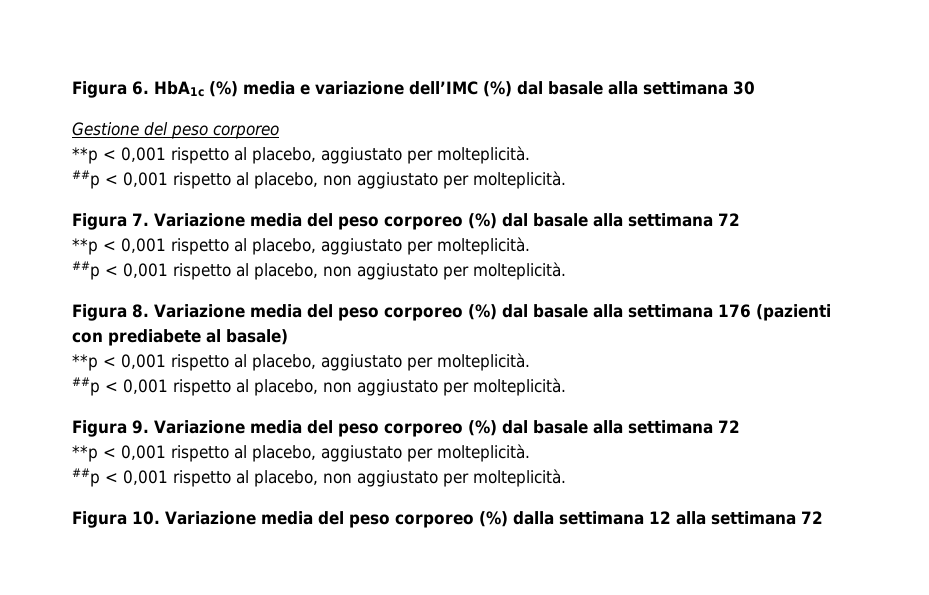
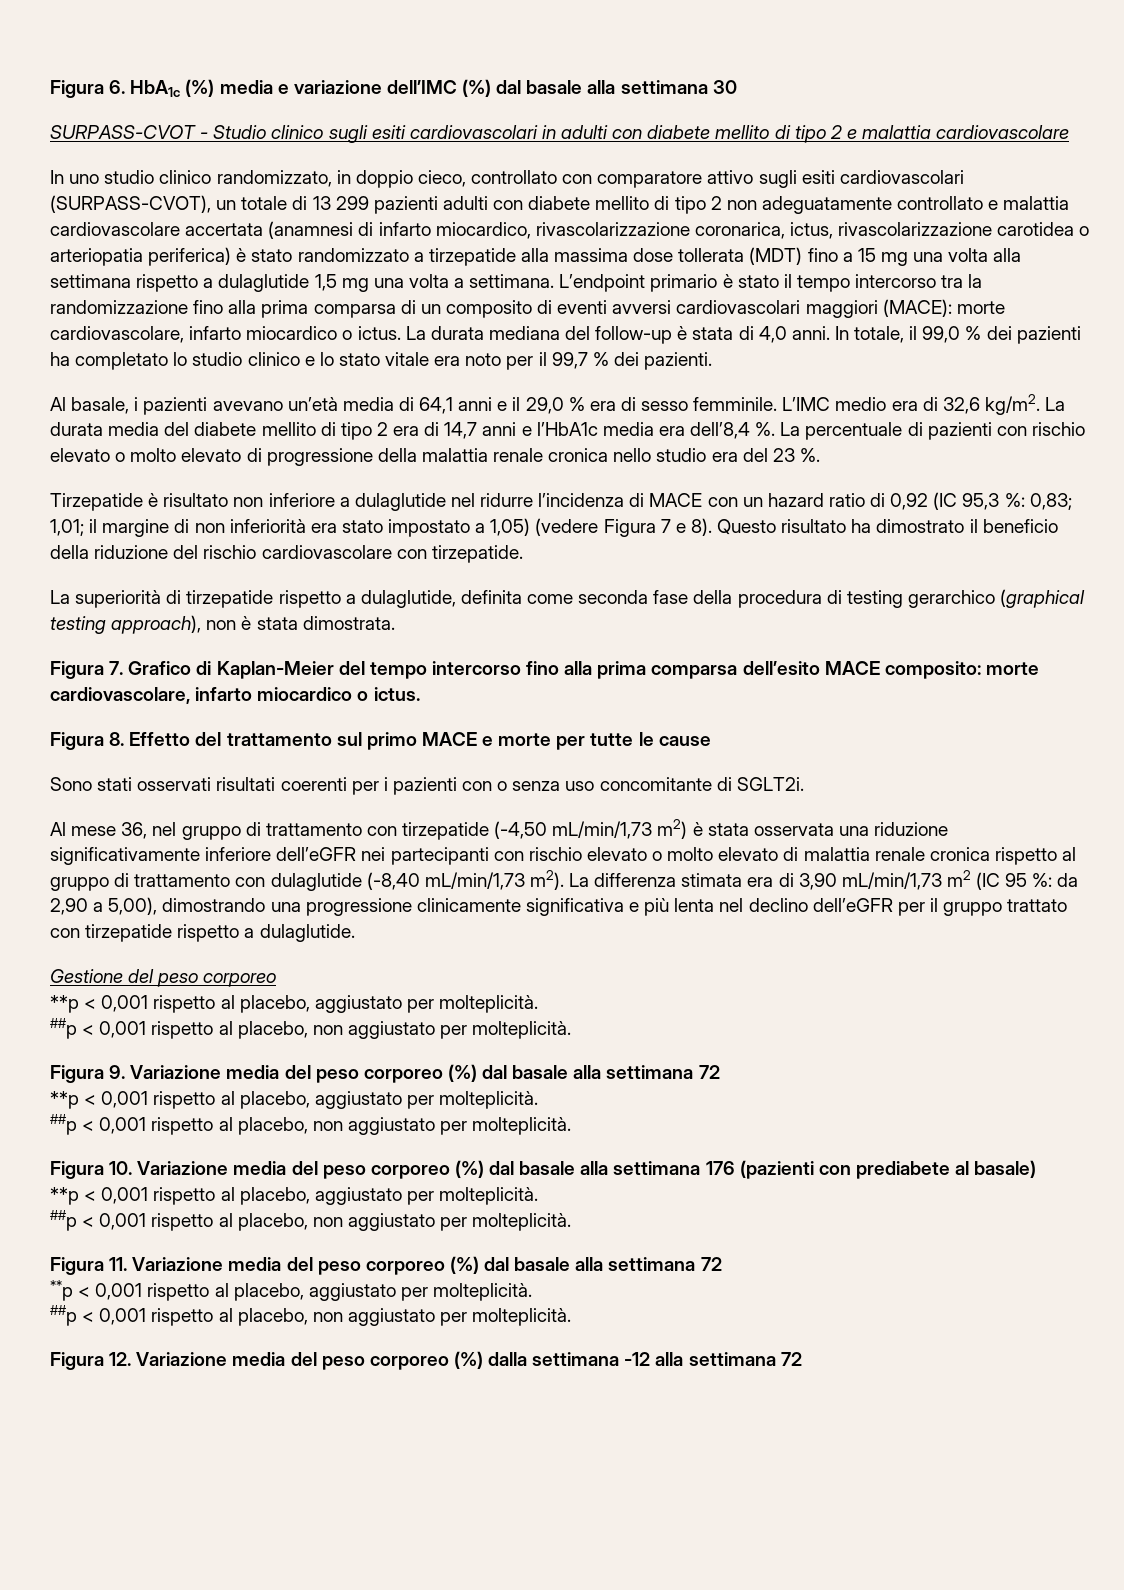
+ SURPASS-CVOT - Studio clinico sugli esiti cardiovascolari in adulti con diabete mellito di tipo 2 e malattia cardiovascolare
+ In uno studio clinico randomizzato, in doppio cieco, controllato con comparatore attivo sugli esiti cardiovascolari (SURPASS-CVOT), un totale di 13 299 pazienti adulti con diabete mellito di tipo 2 non adeguatamente controllato e malattia cardiovascolare accertata (anamnesi di infarto miocardico, rivascolarizzazione coronarica, ictus, rivascolarizzazione carotidea o arteriopatia periferica) è stato randomizzato a tirzepatide alla massima dose tollerata (MDT) fino a 15 mg una volta alla settimana rispetto a dulaglutide 1,5 mg una volta a settimana. L’endpoint primario è stato il tempo intercorso tra la randomizzazione fino alla prima comparsa di un composito di eventi avversi cardiovascolari maggiori (MACE): morte cardiovascolare, infarto miocardico o ictus. La durata mediana del follow-up è stata di 4,0 anni. In totale, il 99,0 % dei pazienti ha completato lo studio clinico e lo stato vitale era noto per il 99,7 % dei pazienti.
+ Al basale, i pazienti avevano un’età media di 64,1 anni e il 29,0 % era di sesso femminile. L’IMC medio era di 32,6 kg/m2. La durata media del diabete mellito di tipo 2 era di 14,7 anni e l’HbA1c media era dell’8,4 %. La percentuale di pazienti con rischio elevato o molto elevato di progressione della malattia renale cronica nello studio era del 23 %.
+ Tirzepatide è risultato non inferiore a dulaglutide nel ridurre l’incidenza di MACE con un hazard ratio di 0,92 (IC 95,3 %: 0,83; 1,01; il margine di non inferiorità era stato impostato a 1,05) (vedere Figura 7 e 8). Questo risultato ha dimostrato il beneficio della riduzione del rischio cardiovascolare con tirzepatide.
+ La superiorità di tirzepatide rispetto a dulaglutide, definita come seconda fase della procedura di testing gerarchico (graphical testing approach), non è stata dimostrata.
+ Figura 7. Grafico di Kaplan-Meier del tempo intercorso fino alla prima comparsa dell’esito MACE composito: morte cardiovascolare, infarto miocardico o ictus.
+ Figura 8. Effetto del trattamento sul primo MACE e morte per tutte le cause
+ Sono stati osservati risultati coerenti per i pazienti con o senza uso concomitante di SGLT2i.
+ Al mese 36, nel gruppo di trattamento con tirzepatide (-4,50 mL/min/1,73 m2) è stata osservata una riduzione significativamente inferiore dell’eGFR nei partecipanti con rischio elevato o molto elevato di malattia renale cronica rispetto al gruppo di trattamento con dulaglutide (-8,40 mL/min/1,73 m2). La differenza stimata era di 3,90 mL/min/1,73 m2 (IC 95 %: da 2,90 a 5,00), dimostrando una progressione clinicamente significativa e più lenta nel declino dell’eGFR per il gruppo trattato con tirzepatide rispetto a dulaglutide.
- Figura 7. Variazione media del peso corporeo (%) dal basale alla settimana 72
- **p < 0,001 rispetto al placebo, aggiustato per molteplicità.
- ##p < 0,001 rispetto al placebo, non aggiustato per molteplicità.
- Figura 8. Variazione media del peso corporeo (%) dal basale alla settimana 176 (pazienti con prediabete al basale)
- **p < 0,001 rispetto al placebo, aggiustato per molteplicità.
- ##p < 0,001 rispetto al placebo, non aggiustato per molteplicità.
- Figura 10. Variazione media del peso corporeo (%) dalla settimana 12 alla settimana 72
+ Figura 10. Variazione media del peso corporeo (%) dal basale alla settimana 176 (pazienti con prediabete al basale)
+ **p < 0,001 rispetto al placebo, aggiustato per molteplicità.
+ ##p < 0,001 rispetto al placebo, non aggiustato per molteplicità.
+ Figura 11. Variazione media del peso corporeo (%) dal basale alla settimana 72
+ **p < 0,001 rispetto al placebo, aggiustato per molteplicità.
+ ##p < 0,001 rispetto al placebo, non aggiustato per molteplicità.
+ Figura 12. Variazione media del peso corporeo (%) dalla settimana -12 alla settimana 72

